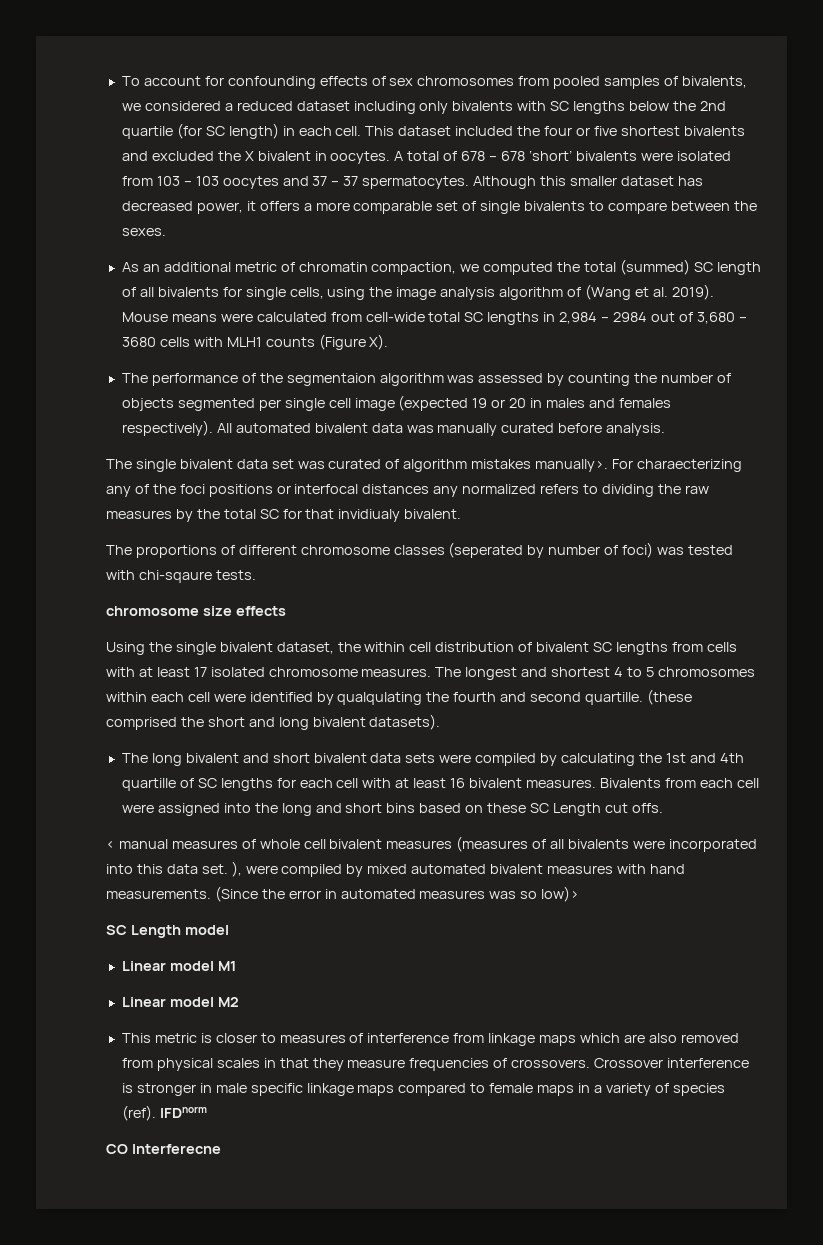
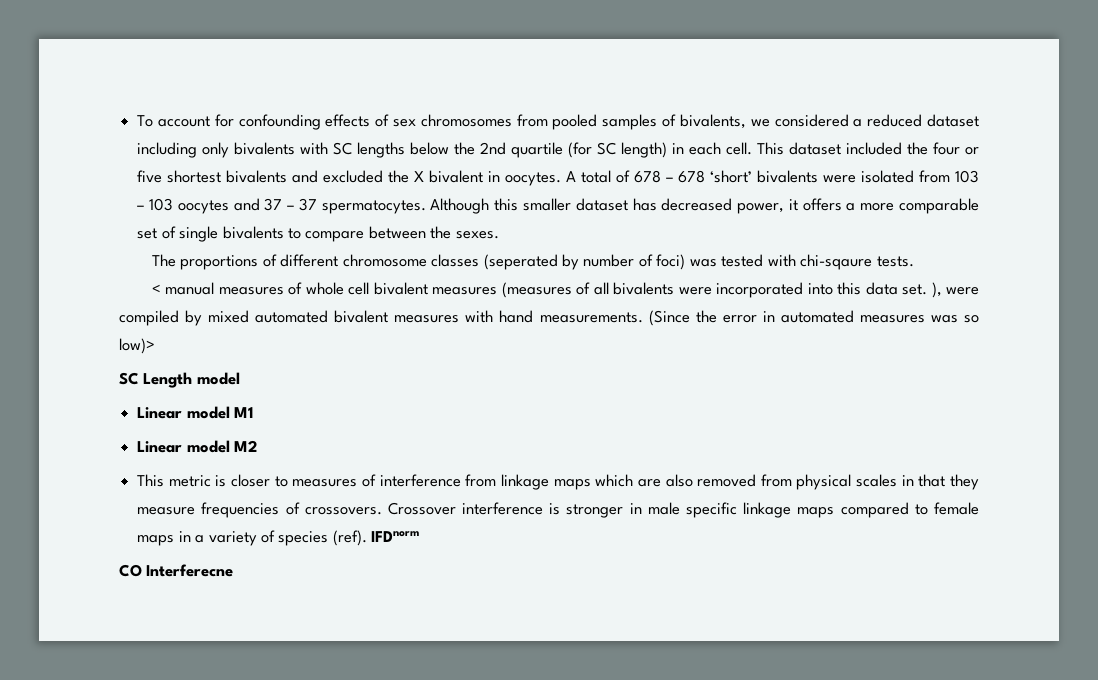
- As an additional metric of chromatin compaction, we computed the total (summed) SC length of all bivalents for single cells, using the image analysis algorithm of (Wang et al. 2019). Mouse means were calculated from cell-wide total SC lengths in 2,984 – 2984 out of 3,680 – 3680 cells with MLH1 counts (Figure X).
- The performance of the segmentaion algorithm was assessed by counting the number of objects segmented per single cell image (expected 19 or 20 in males and females respectively). All automated bivalent data was manually curated before analysis.
- The single bivalent data set was curated of algorithm mistakes manually>. For charaecterizing any of the foci positions or interfocal distances any normalized refers to dividing the raw measures by the total SC for that invidiualy bivalent.
- chromosome size effects
- Using the single bivalent dataset, the within cell distribution of bivalent SC lengths from cells with at least 17 isolated chromosome measures. The longest and shortest 4 to 5 chromosomes within each cell were identified by qualqulating the fourth and second quartille. (these comprised the short and long bivalent datasets).
- The long bivalent and short bivalent data sets were compiled by calculating the 1st and 4th quartille of SC lengths for each cell with at least 16 bivalent measures. Bivalents from each cell were assigned into the long and short bins based on these SC Length cut offs.

